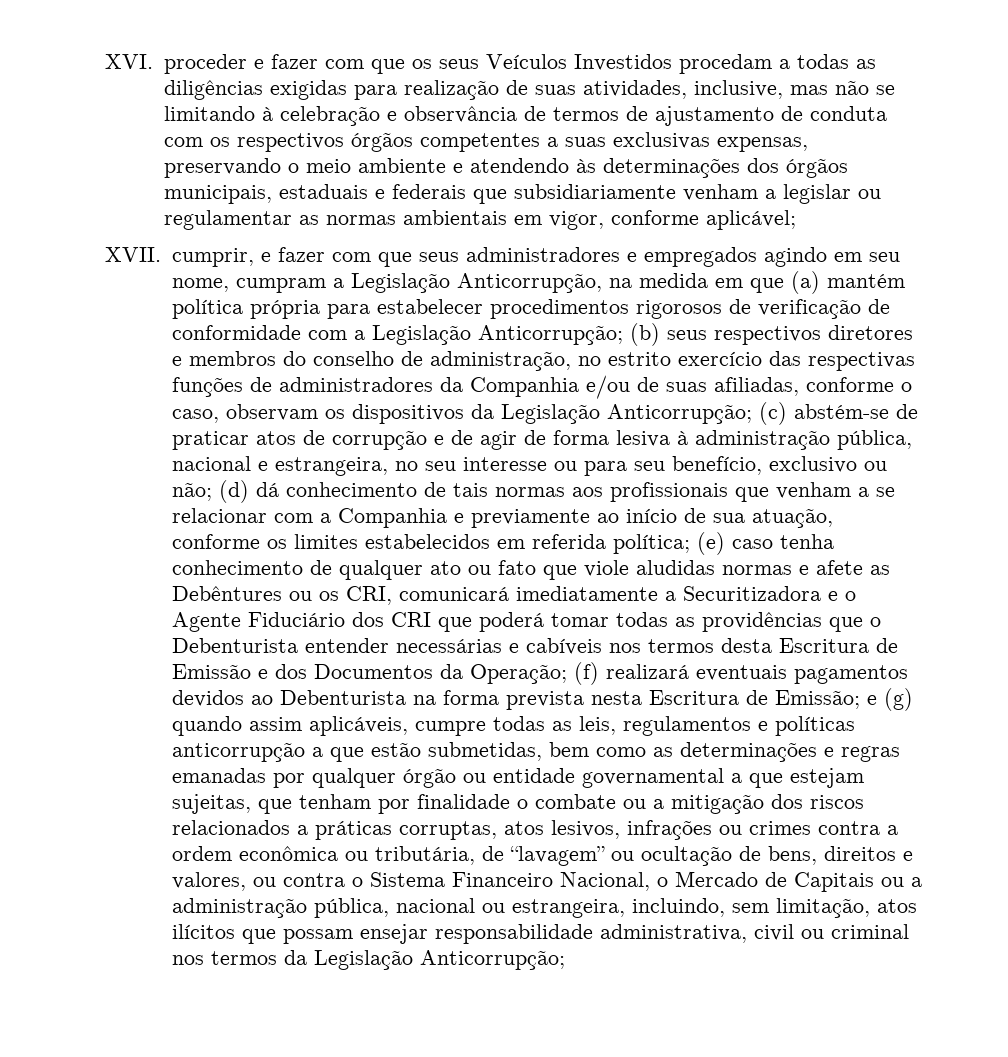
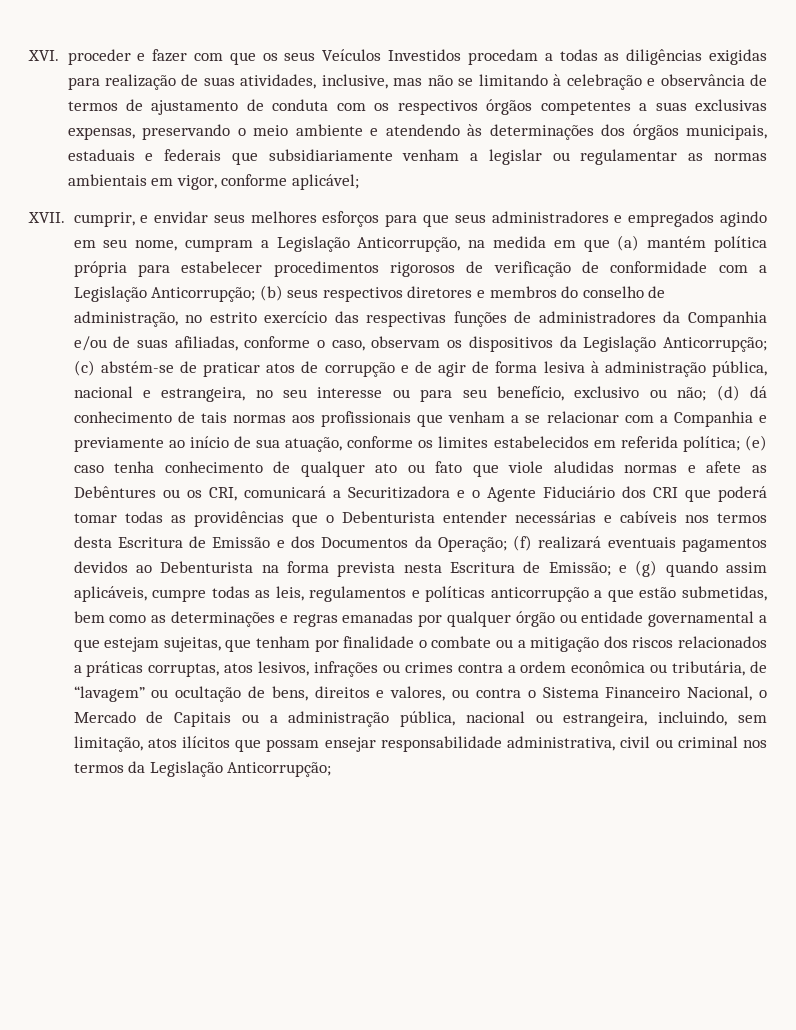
- XVII. cumprir, e fazer com que seus administradores e empregados agindo em seu nome, cumpram a Legislação Anticorrupção, na medida em que (a) mantém política própria para estabelecer procedimentos rigorosos de verificação de conformidade com a Legislação Anticorrupção;
+ XVII. cumprir, e envidar seus melhores esforços para que seus administradores e empregados agindo em seu nome, cumpram a Legislação Anticorrupção, na medida em que (a) mantém política própria para estabelecer procedimentos rigorosos de verificação de conformidade com a Legislação Anticorrupção;
- (e) caso tenha conhecimento de qualquer ato ou fato que viole aludidas normas e afete as Debêntures ou os CRI, comunicará imediatamente a Securitizadora e o Agente Fiduciário dos CRI que poderá tomar todas as providências que o Debenturista entender necessárias e cabíveis nos termos desta Escritura de Emissão e dos Documentos da Operação;
+ (e) caso tenha conhecimento de qualquer ato ou fato que viole aludidas normas e afete as Debêntures ou os CRI, comunicará a Securitizadora e o Agente Fiduciário dos CRI que poderá tomar todas as providências que o Debenturista entender necessárias e cabíveis nos termos desta Escritura de Emissão e dos Documentos da Operação;

